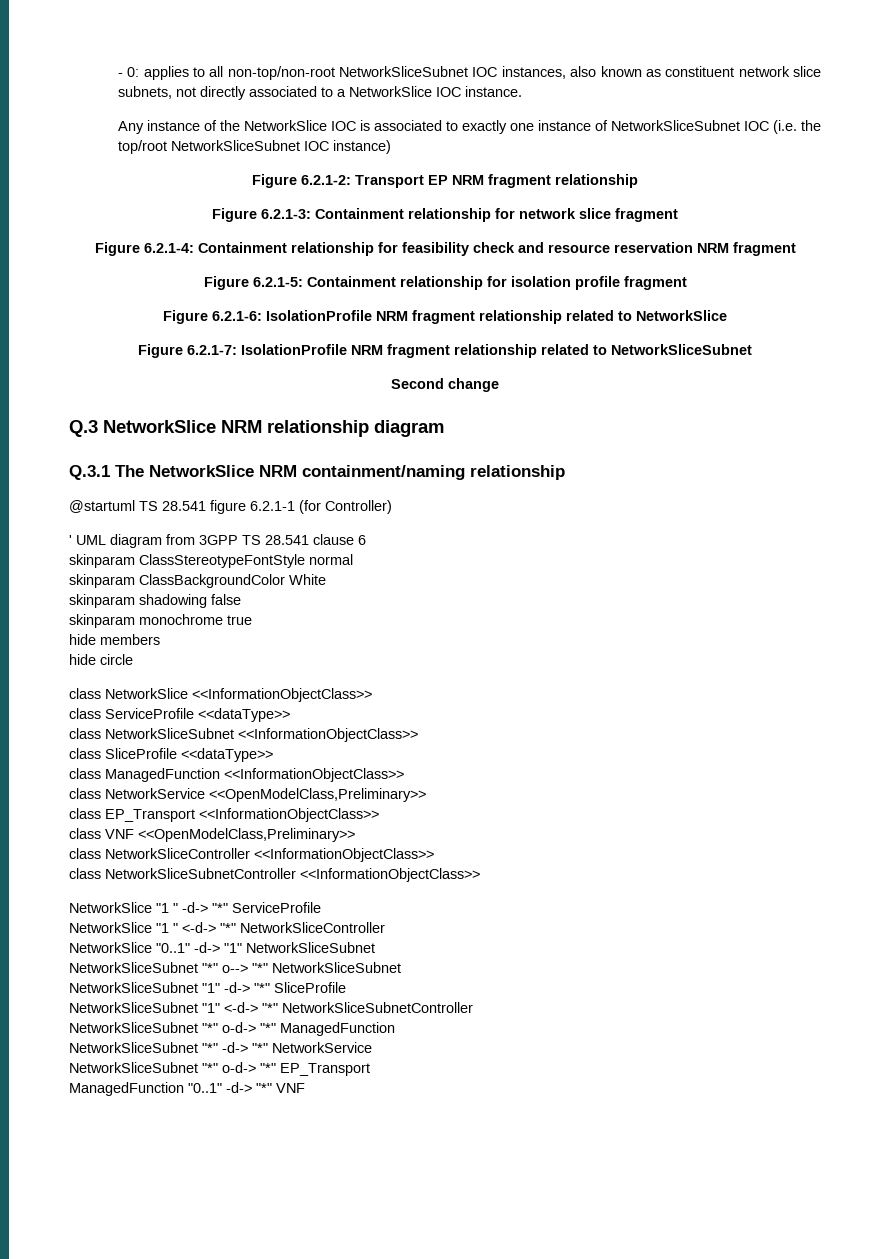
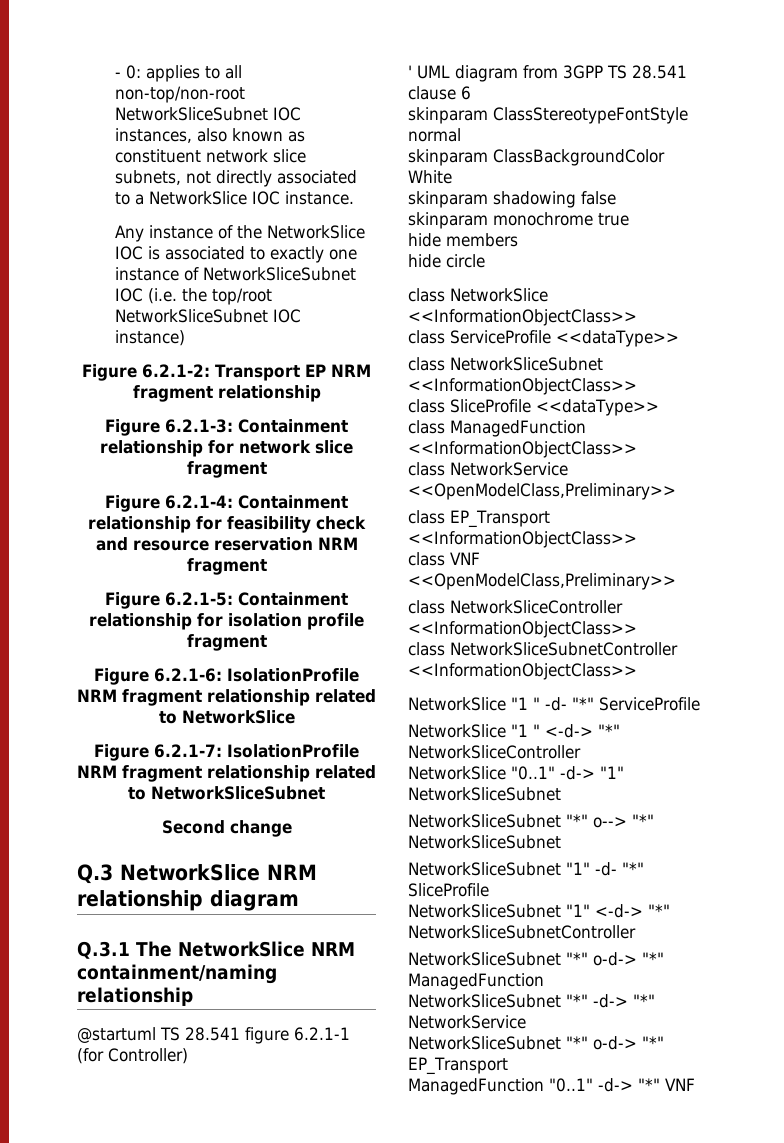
- NetworkSlice "1 " -d-> "*" ServiceProfile
+ NetworkSlice "1 " -d- "*" ServiceProfile
- NetworkSliceSubnet "1" -d-> "*" SliceProfile
+ NetworkSliceSubnet "1" -d- "*" SliceProfile

